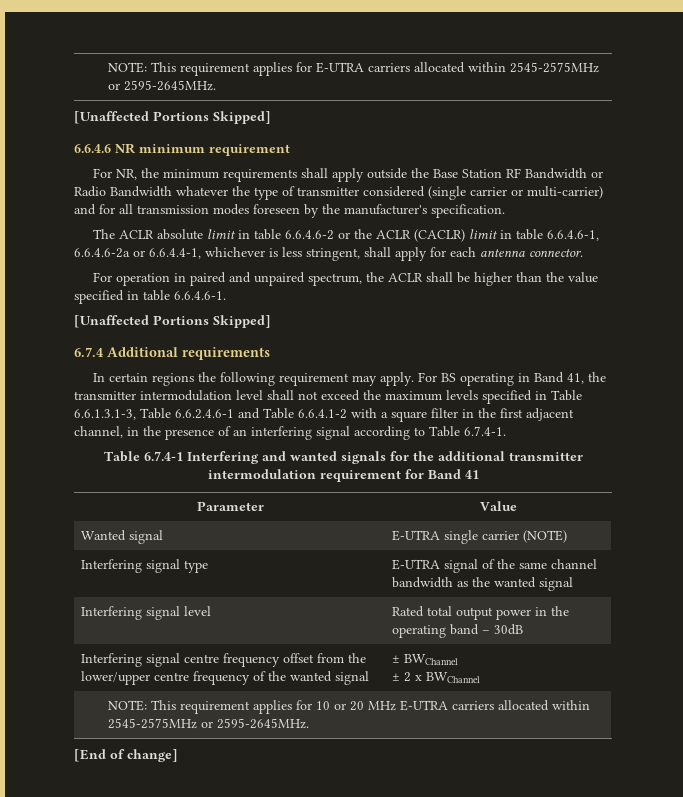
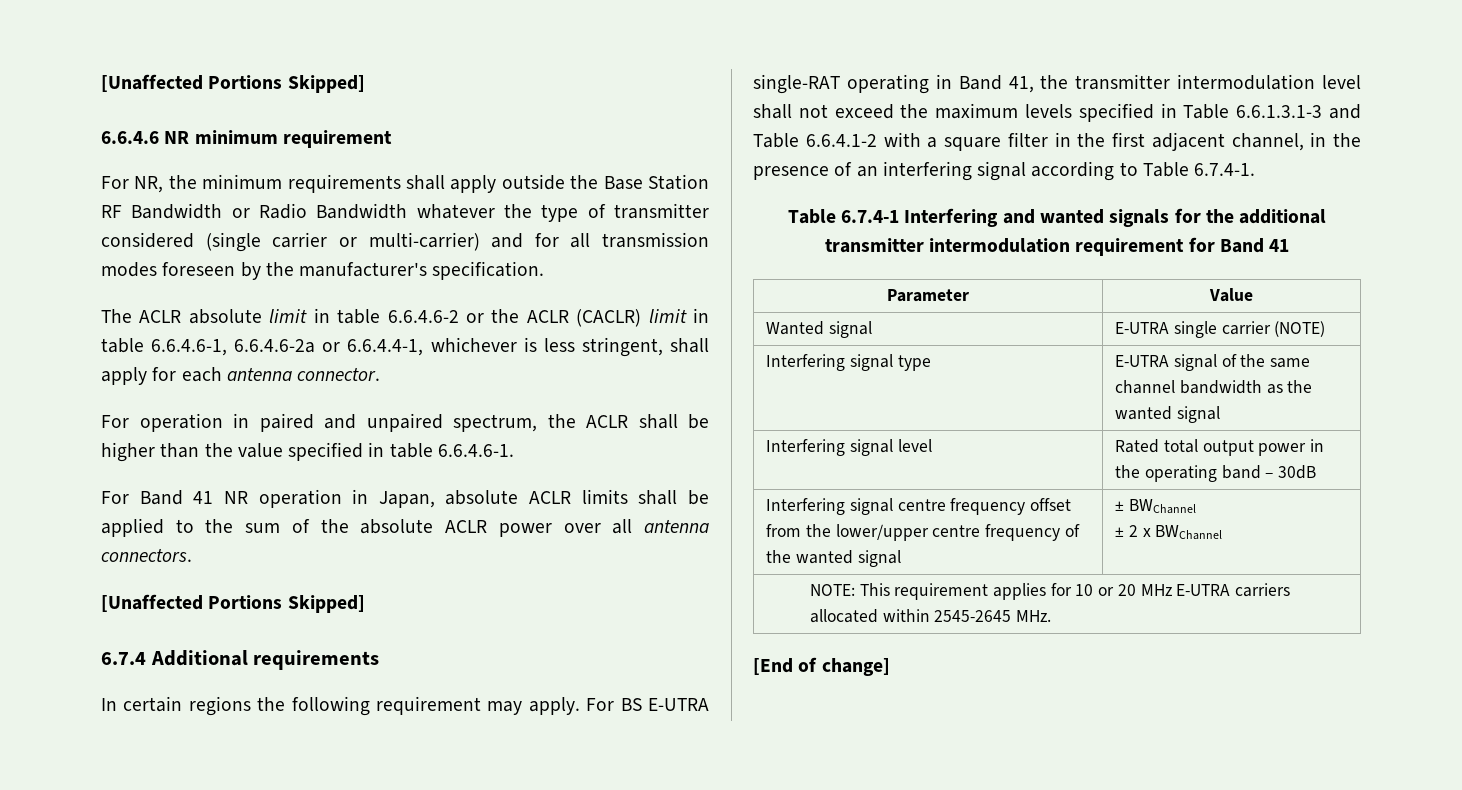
- NOTE: This requirement applies for E-UTRA carriers allocated within 2545-2575MHz or 2595-2645MHz.
+ For Band 41 NR operation in Japan, absolute ACLR limits shall be applied to the sum of the absolute ACLR power over all antenna connectors.
- For BS operating in Band 41, the transmitter intermodulation level shall not exceed the maximum levels specified in Table 6.6.1.3.1-3, Table 6.6.2.4.6-1 and Table 6.6.4.1-2 with a square filter in the first adjacent channel, in the presence of an interfering signal according to Table 6.7.4-1.
+ For BS E-UTRA single-RAT operating in Band 41, the transmitter intermodulation level shall not exceed the maximum levels specified in Table 6.6.1.3.1-3 and Table 6.6.4.1-2 with a square filter in the first adjacent channel, in the presence of an interfering signal according to Table 6.7.4-1.
- NOTE: This requirement applies for 10 or 20 MHz E-UTRA carriers allocated within 2545-2575MHz or 2595-2645MHz.
+ NOTE: This requirement applies for 10 or 20 MHz E-UTRA carriers allocated within 2545-2645 MHz.

